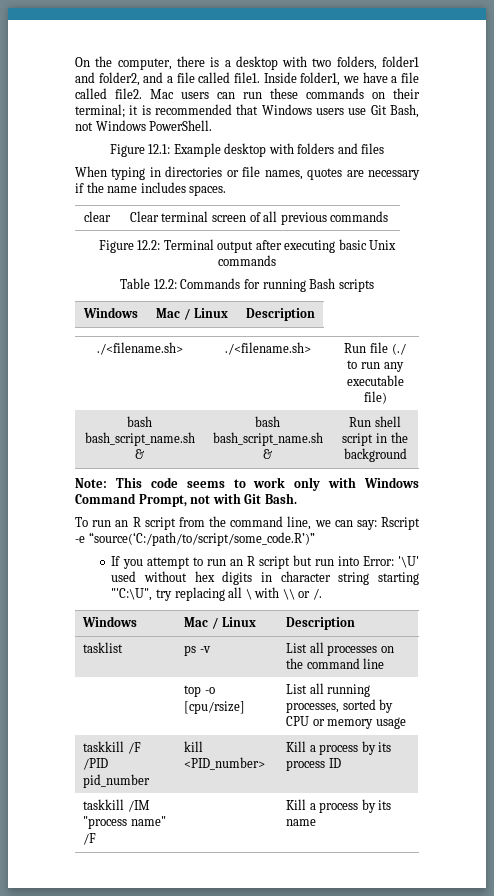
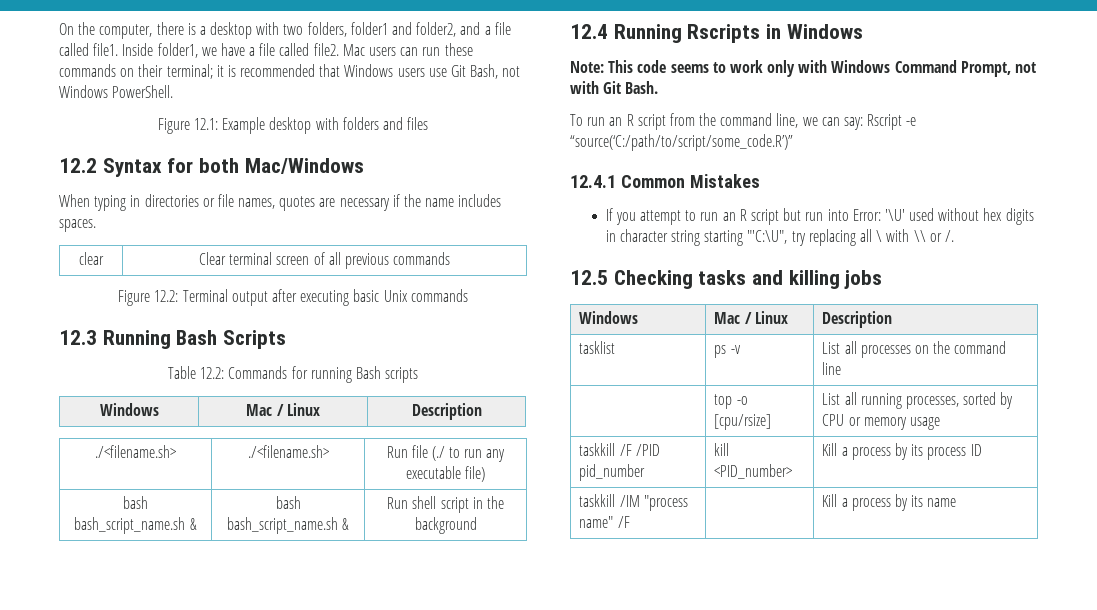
+ 12.2 Syntax for both Mac/Windows
+ 12.3 Running Bash Scripts
+ 12.4 Running Rscripts in Windows
+ 12.4.1 Common Mistakes
+ 12.5 Checking tasks and killing jobs

